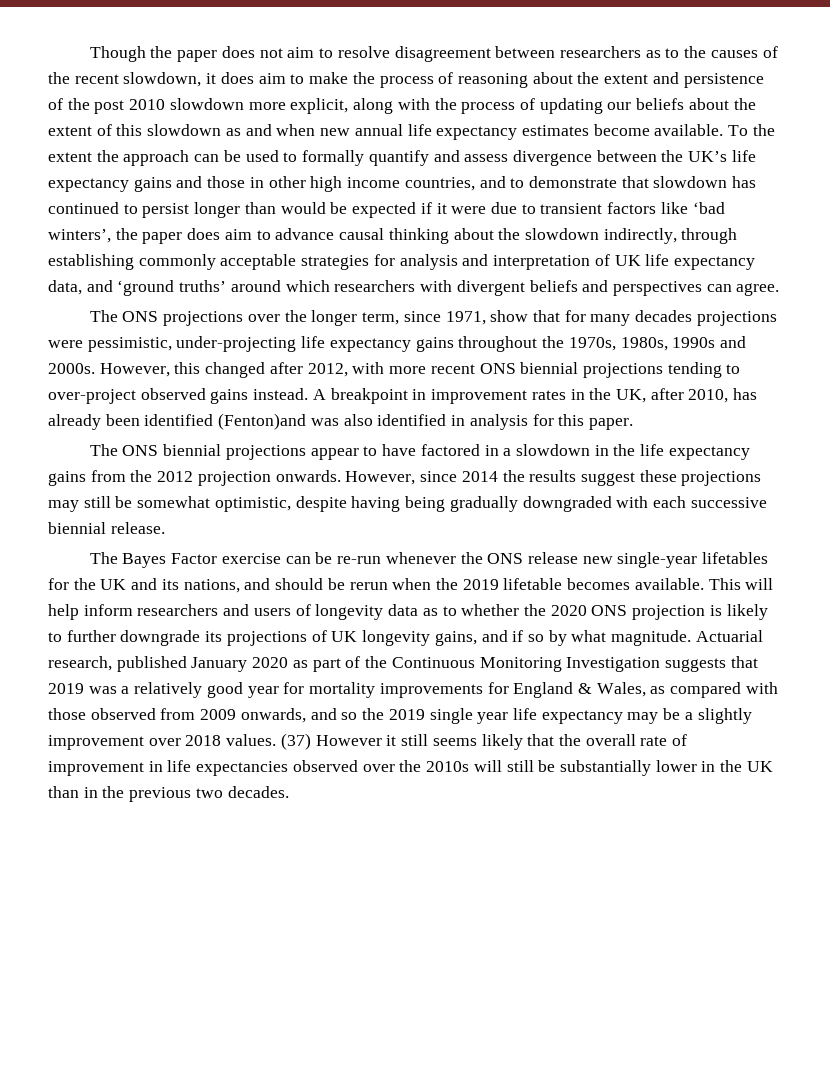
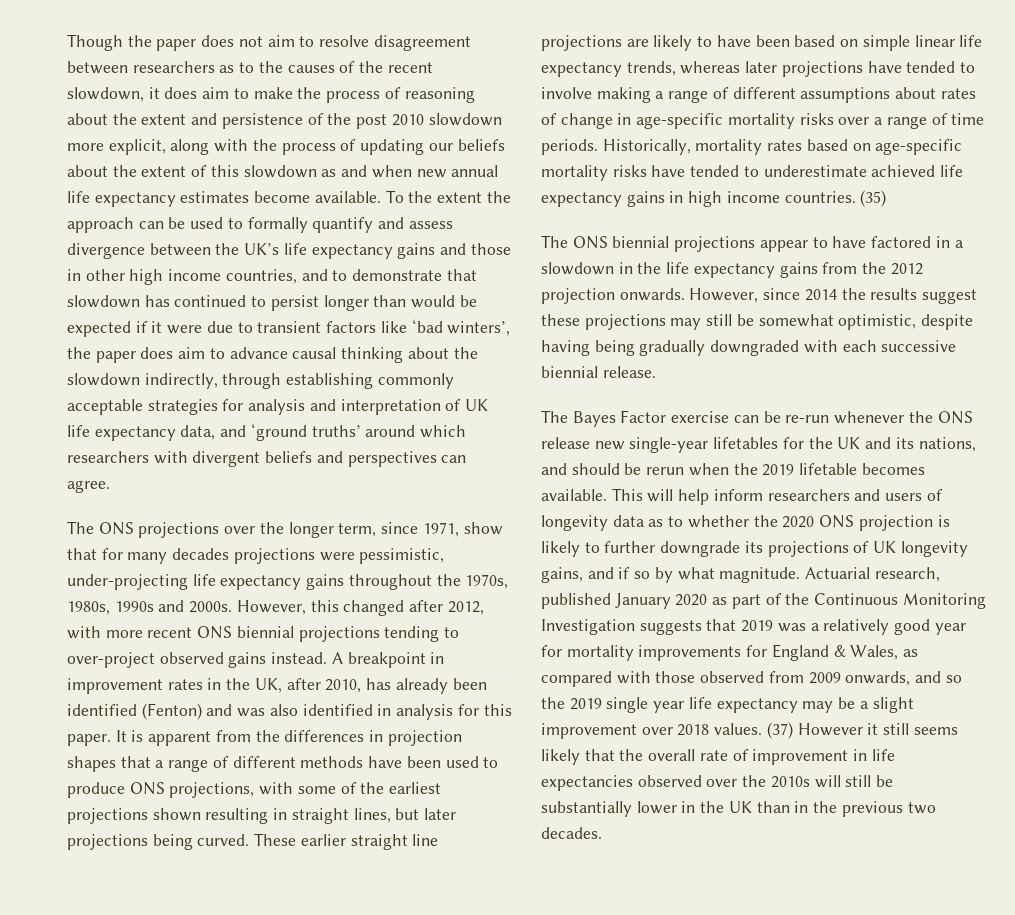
- A breakpoint in improvement rates in the UK, after 2010, has already been identified (Fenton)and was also identified in analysis for this paper.
+ A breakpoint in improvement rates in the UK, after 2010, has already been identified (Fenton) and was also identified in analysis for this paper. It is apparent from the differences in projection shapes that a range of different methods have been used to produce ONS projections, with some of the earliest projections shown resulting in straight lines, but later projections being curved. These earlier straight line projections are likely to have been based on simple linear life expectancy trends, whereas later projections have tended to involve making a range of different assumptions about rates of change in age-specific mortality risks over a range of time periods. Historically, mortality rates based on age-specific mortality risks have tended to underestimate achieved life expectancy gains in high income countries. (35)
- Actuarial research, published January 2020 as part of the Continuous Monitoring Investigation suggests that 2019 was a relatively good year for mortality improvements for England & Wales, as compared with those observed from 2009 onwards, and so the 2019 single year life expectancy may be a slightly improvement over 2018 values.
+ Actuarial research, published January 2020 as part of the Continuous Monitoring Investigation suggests that 2019 was a relatively good year for mortality improvements for England & Wales, as compared with those observed from 2009 onwards, and so the 2019 single year life expectancy may be a slight improvement over 2018 values.

